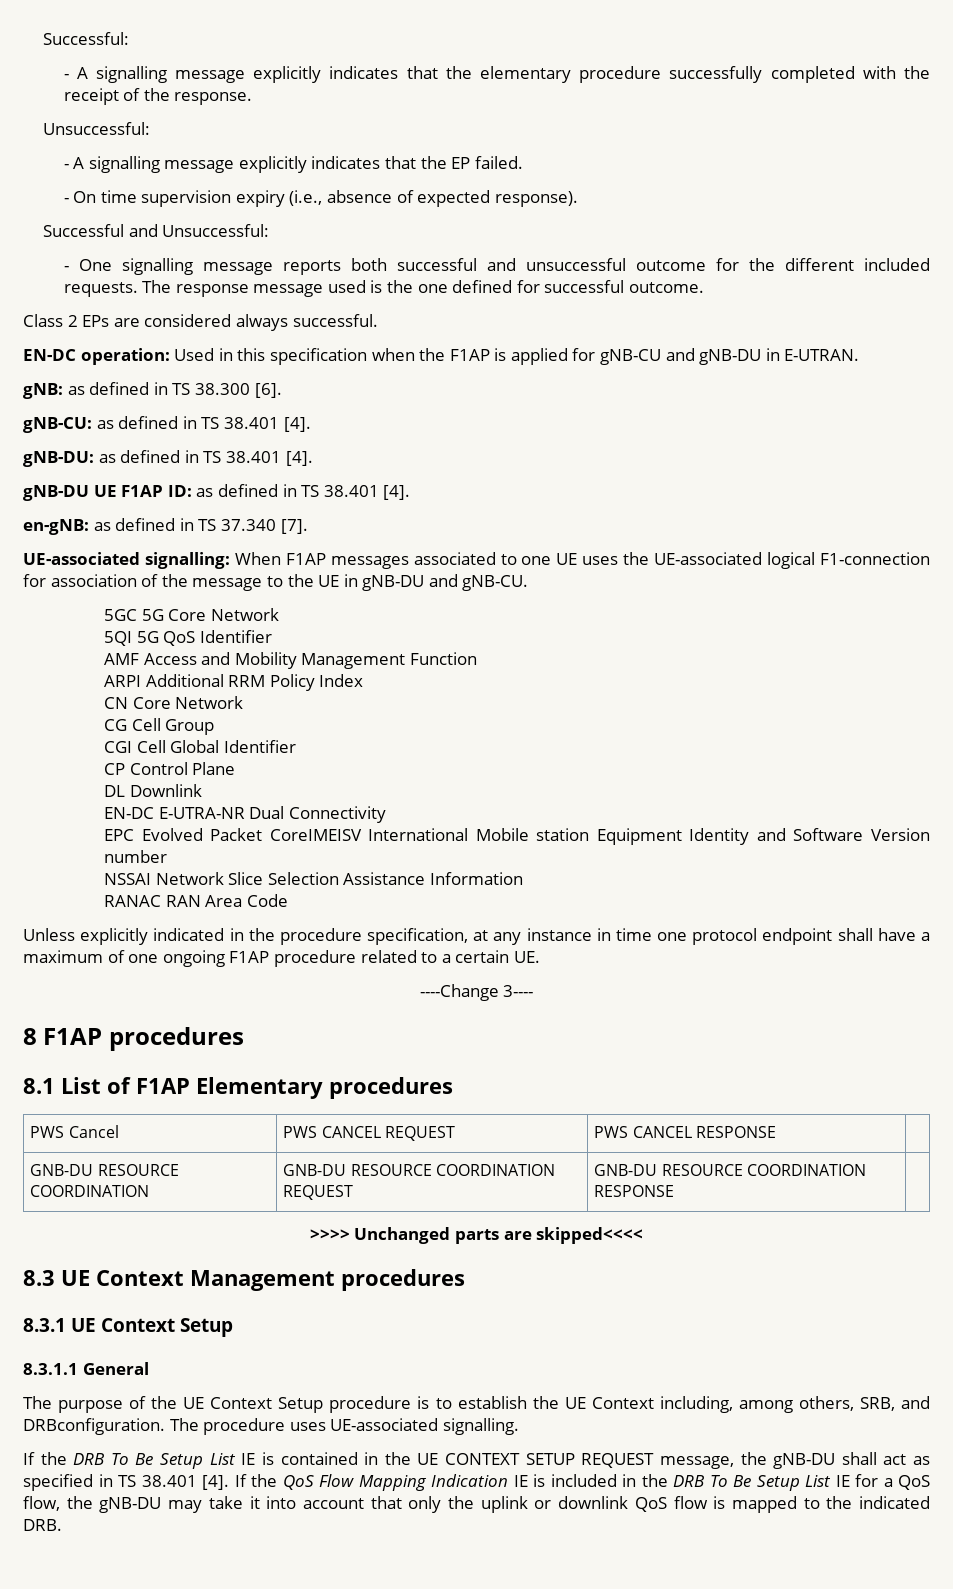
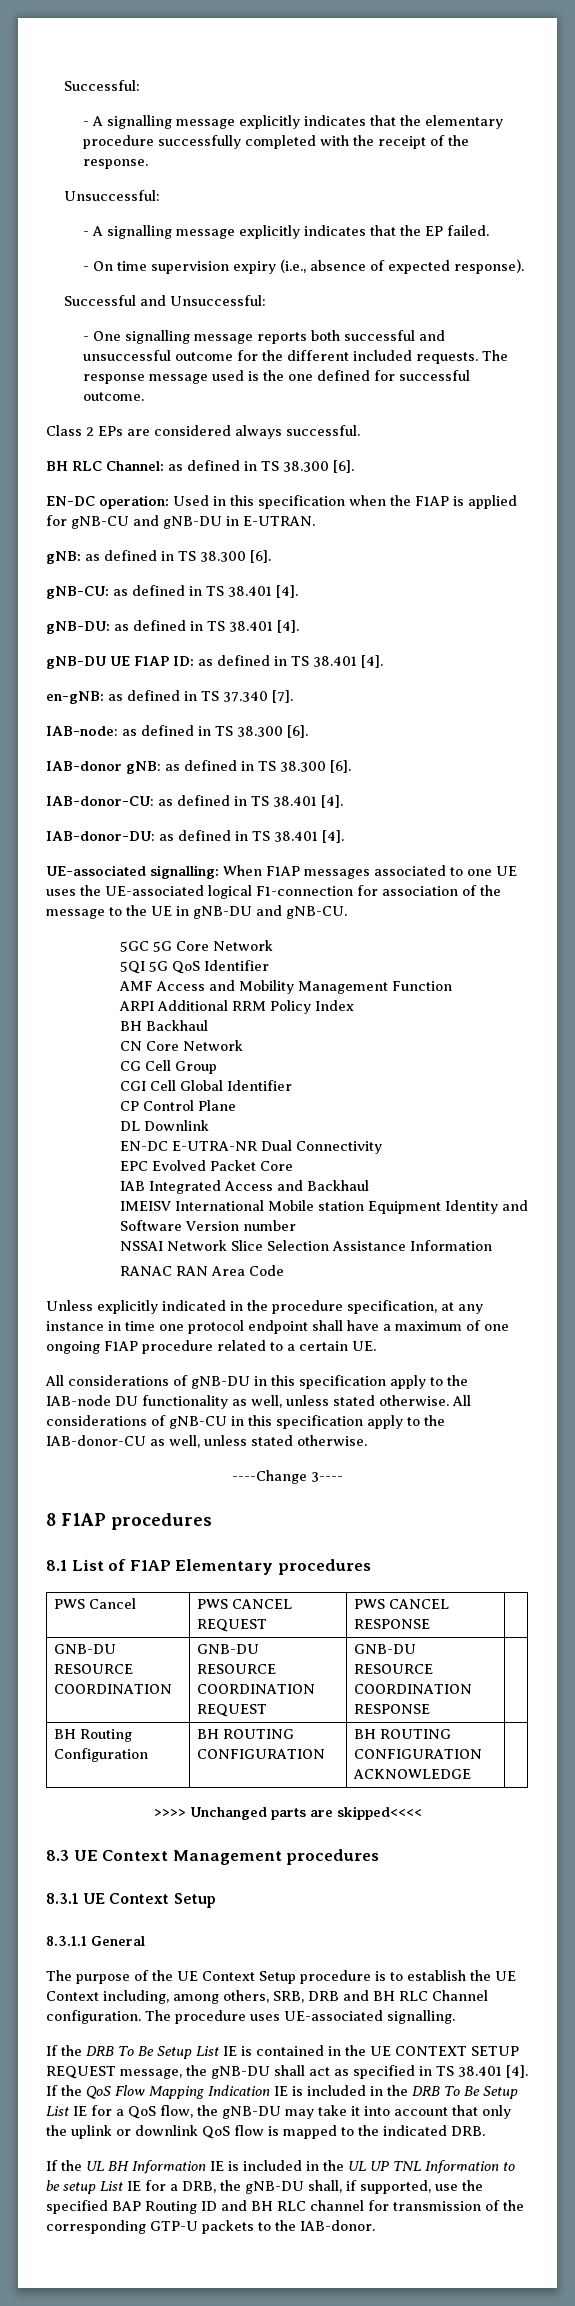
+ BH RLC Channel: as defined in TS 38.300 [6].
+ IAB-node: as defined in TS 38.300 [6].
+ IAB-donor gNB: as defined in TS 38.300 [6].
+ IAB-donor-CU: as defined in TS 38.401 [4].
+ IAB-donor-DU: as defined in TS 38.401 [4].
+ BH Backhaul
- EPC Evolved Packet CoreIMEISV International Mobile station Equipment Identity and Software Version number
+ EPC Evolved Packet Core
+ IAB Integrated Access and Backhaul
+ IMEISV International Mobile station Equipment Identity and Software Version number
+ All considerations of gNB-DU in this specification apply to the IAB-node DU functionality as well, unless stated otherwise. All considerations of gNB-CU in this specification apply to the IAB-donor-CU as well, unless stated otherwise.
+ BH Routing Configuration | BH ROUTING CONFIGURATION | BH ROUTING CONFIGURATION ACKNOWLEDGE |
- The purpose of the UE Context Setup procedure is to establish the UE Context including, among others, SRB, and DRBconfiguration.
+ The purpose of the UE Context Setup procedure is to establish the UE Context including, among others, SRB, DRB and BH RLC Channel configuration.
+ If the UL BH Information IE is included in the UL UP TNL Information to be setup List IE for a DRB, the gNB-DU shall, if supported, use the specified BAP Routing ID and BH RLC channel for transmission of the corresponding GTP-U packets to the IAB-donor.

